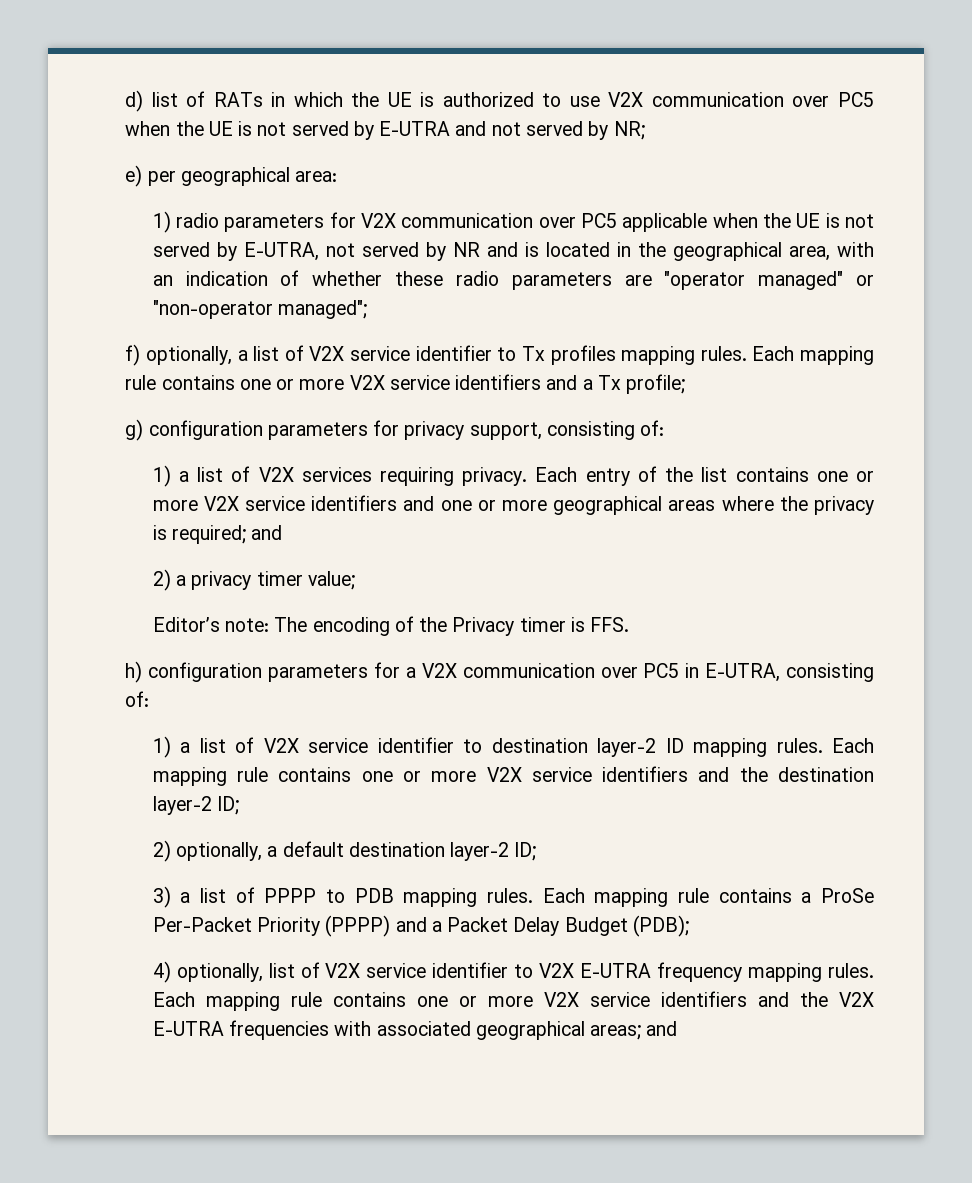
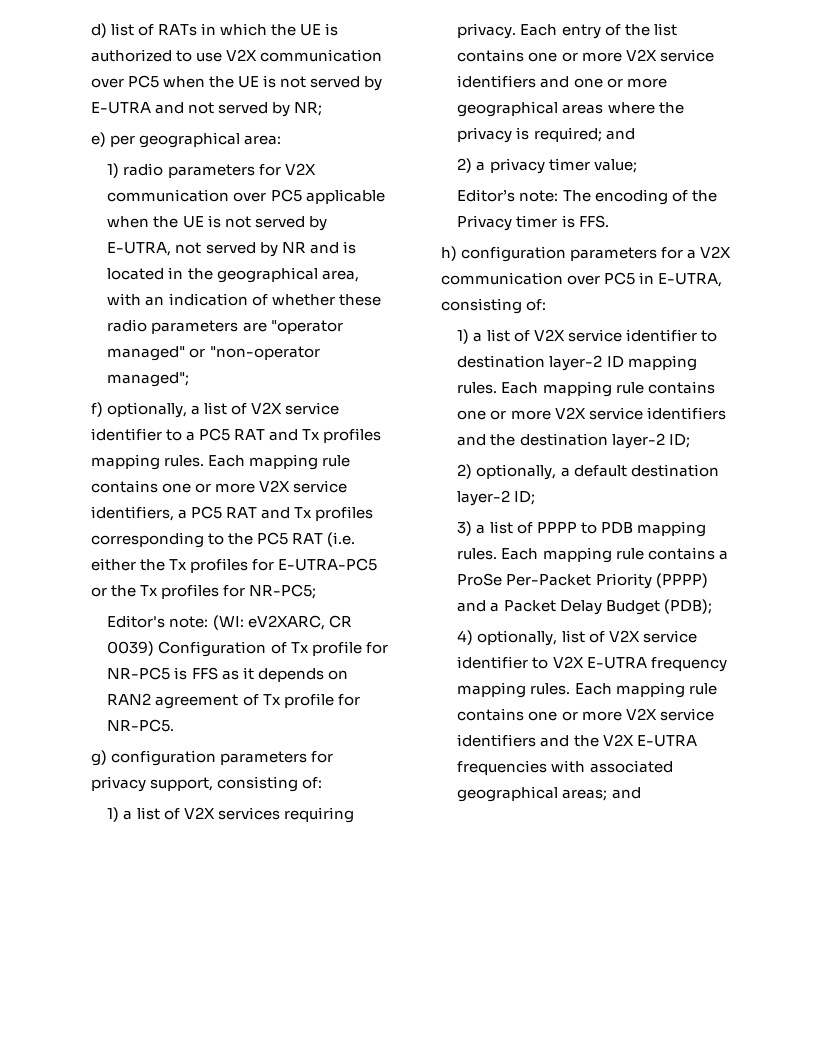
- f) optionally, a list of V2X service identifier to Tx profiles mapping rules.
+ f) optionally, a list of V2X service identifier to a PC5 RAT and Tx profiles mapping rules.
- Each mapping rule contains one or more V2X service identifiers and a Tx profile;
+ Each mapping rule contains one or more V2X service identifiers, a PC5 RAT and Tx profiles corresponding to the PC5 RAT (i.e. either the Tx profiles for E-UTRA-PC5 or the Tx profiles for NR-PC5;
+ Editor's note: (WI: eV2XARC, CR 0039) Configuration of Tx profile for NR-PC5 is FFS as it depends on RAN2 agreement of Tx profile for NR-PC5.

